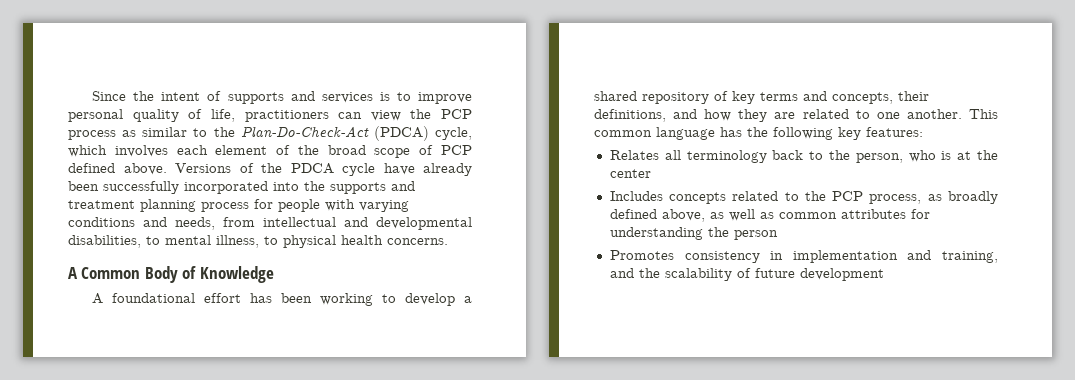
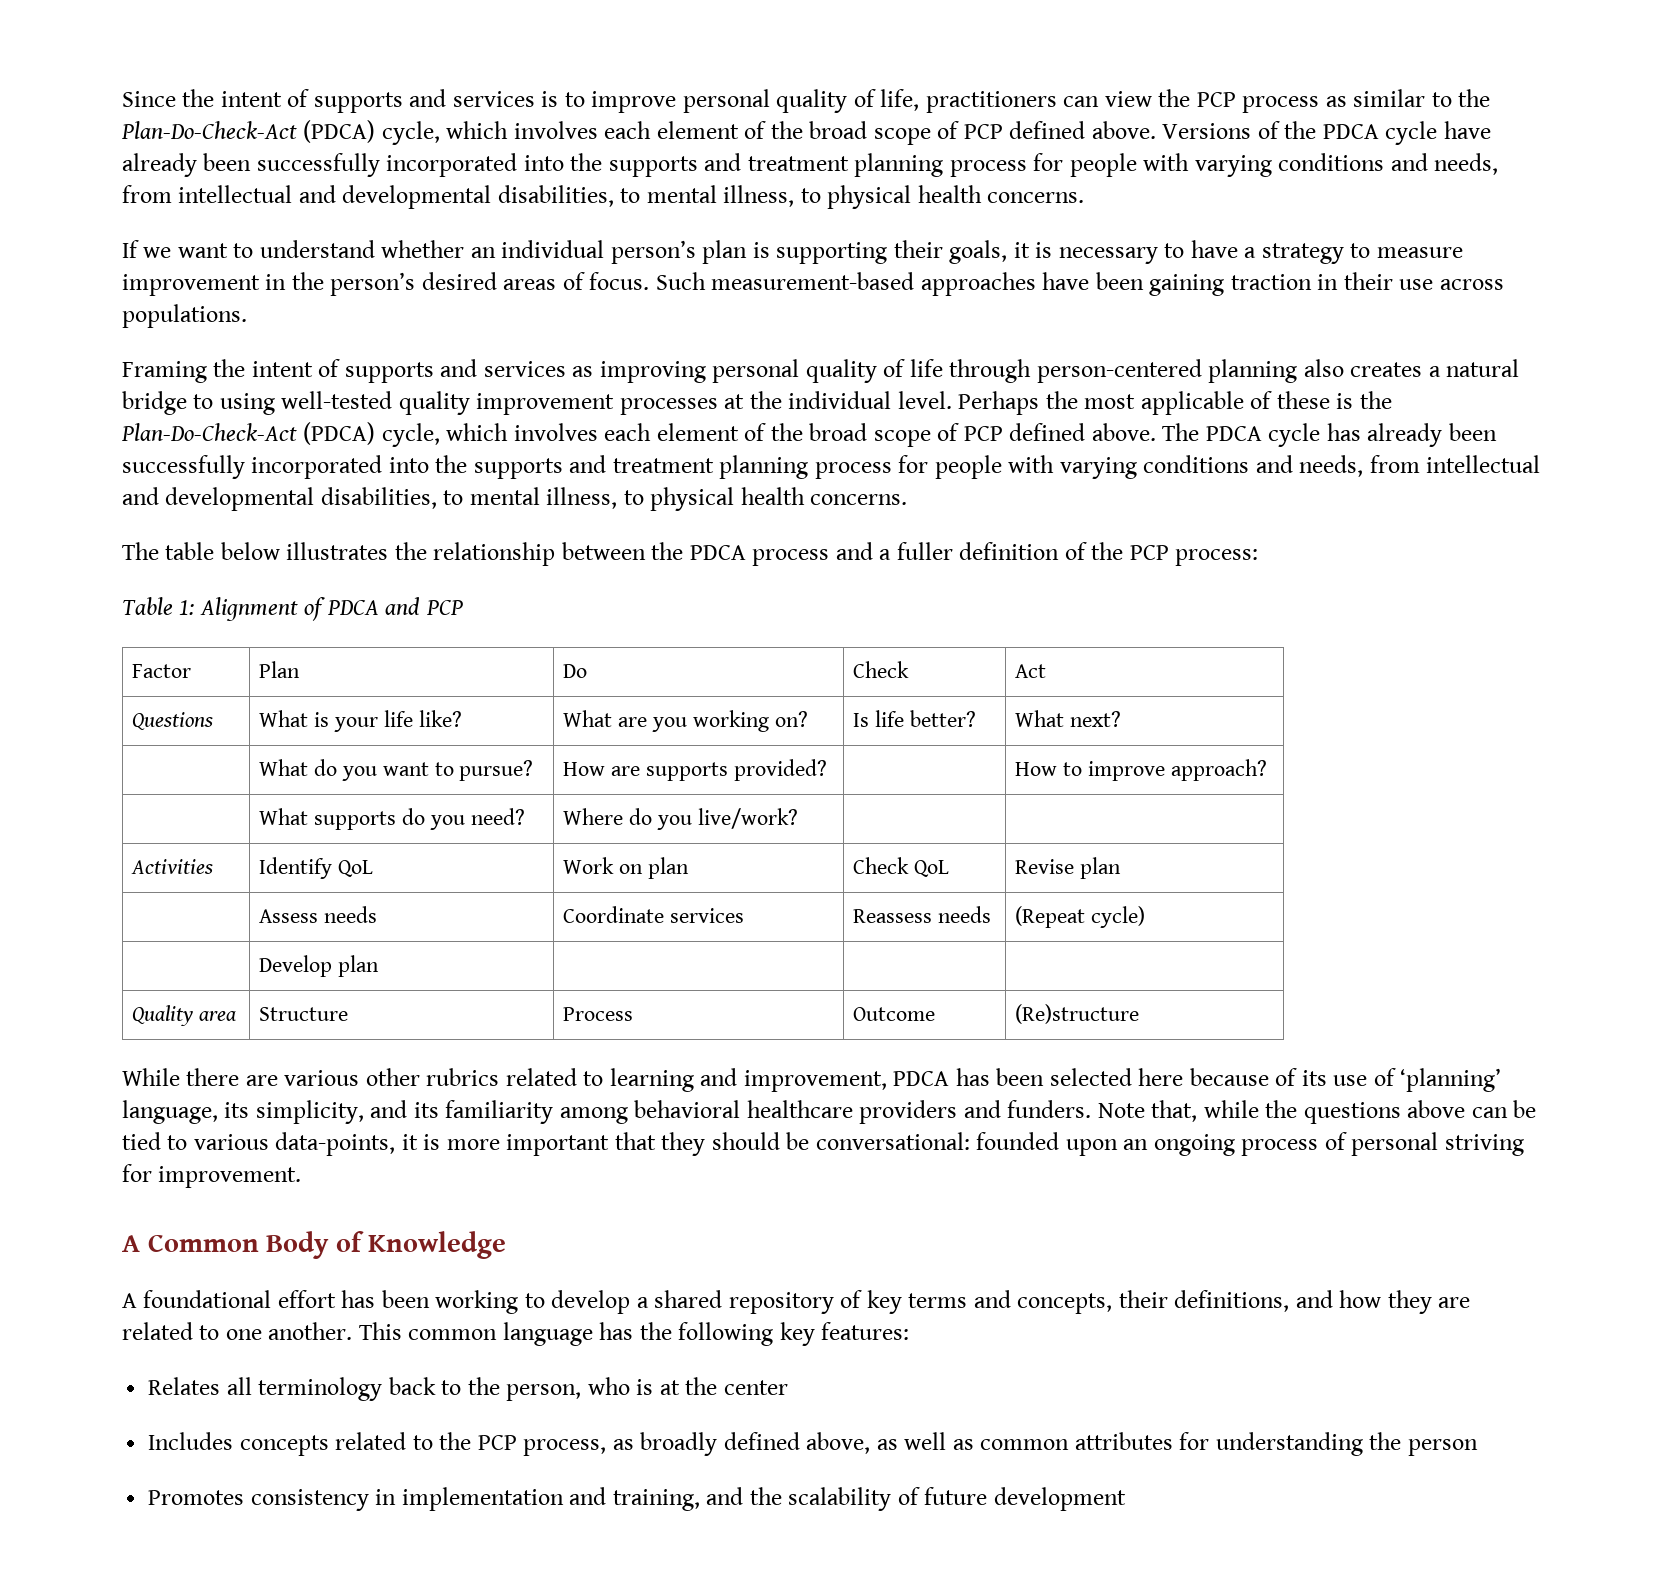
+ If we want to understand whether an individual person’s plan is supporting their goals, it is necessary to have a strategy to measure improvement in the person’s desired areas of focus. Such measurement-based approaches have been gaining traction in their use across populations.
+ Framing the intent of supports and services as improving personal quality of life through person-centered planning also creates a natural bridge to using well-tested quality improvement processes at the individual level. Perhaps the most applicable of these is the Plan-Do-Check-Act (PDCA) cycle, which involves each element of the broad scope of PCP defined above. The PDCA cycle has already been successfully incorporated into the supports and treatment planning process for people with varying conditions and needs, from intellectual and developmental disabilities, to mental illness, to physical health concerns.
+ The table below illustrates the relationship between the PDCA process and a fuller definition of the PCP process:
+ Table 1: Alignment of PDCA and PCP
+ Factor | Plan | Do | Check | Act
+ Questions | What is your life like? | What are you working on? | Is life better? | What next?
+ | What do you want to pursue? | How are supports provided? | | How to improve approach?
+ | What supports do you need? | Where do you live/work? | |
+ Activities | Identify QoL | Work on plan | Check QoL | Revise plan
+ | Assess needs | Coordinate services | Reassess needs | (Repeat cycle)
+ | Develop plan | | |
+ Quality area | Structure | Process | Outcome | (Re)structure
+ While there are various other rubrics related to learning and improvement, PDCA has been selected here because of its use of ‘planning’ language, its simplicity, and its familiarity among behavioral healthcare providers and funders. Note that, while the questions above can be tied to various data-points, it is more important that they should be conversational: founded upon an ongoing process of personal striving for improvement.

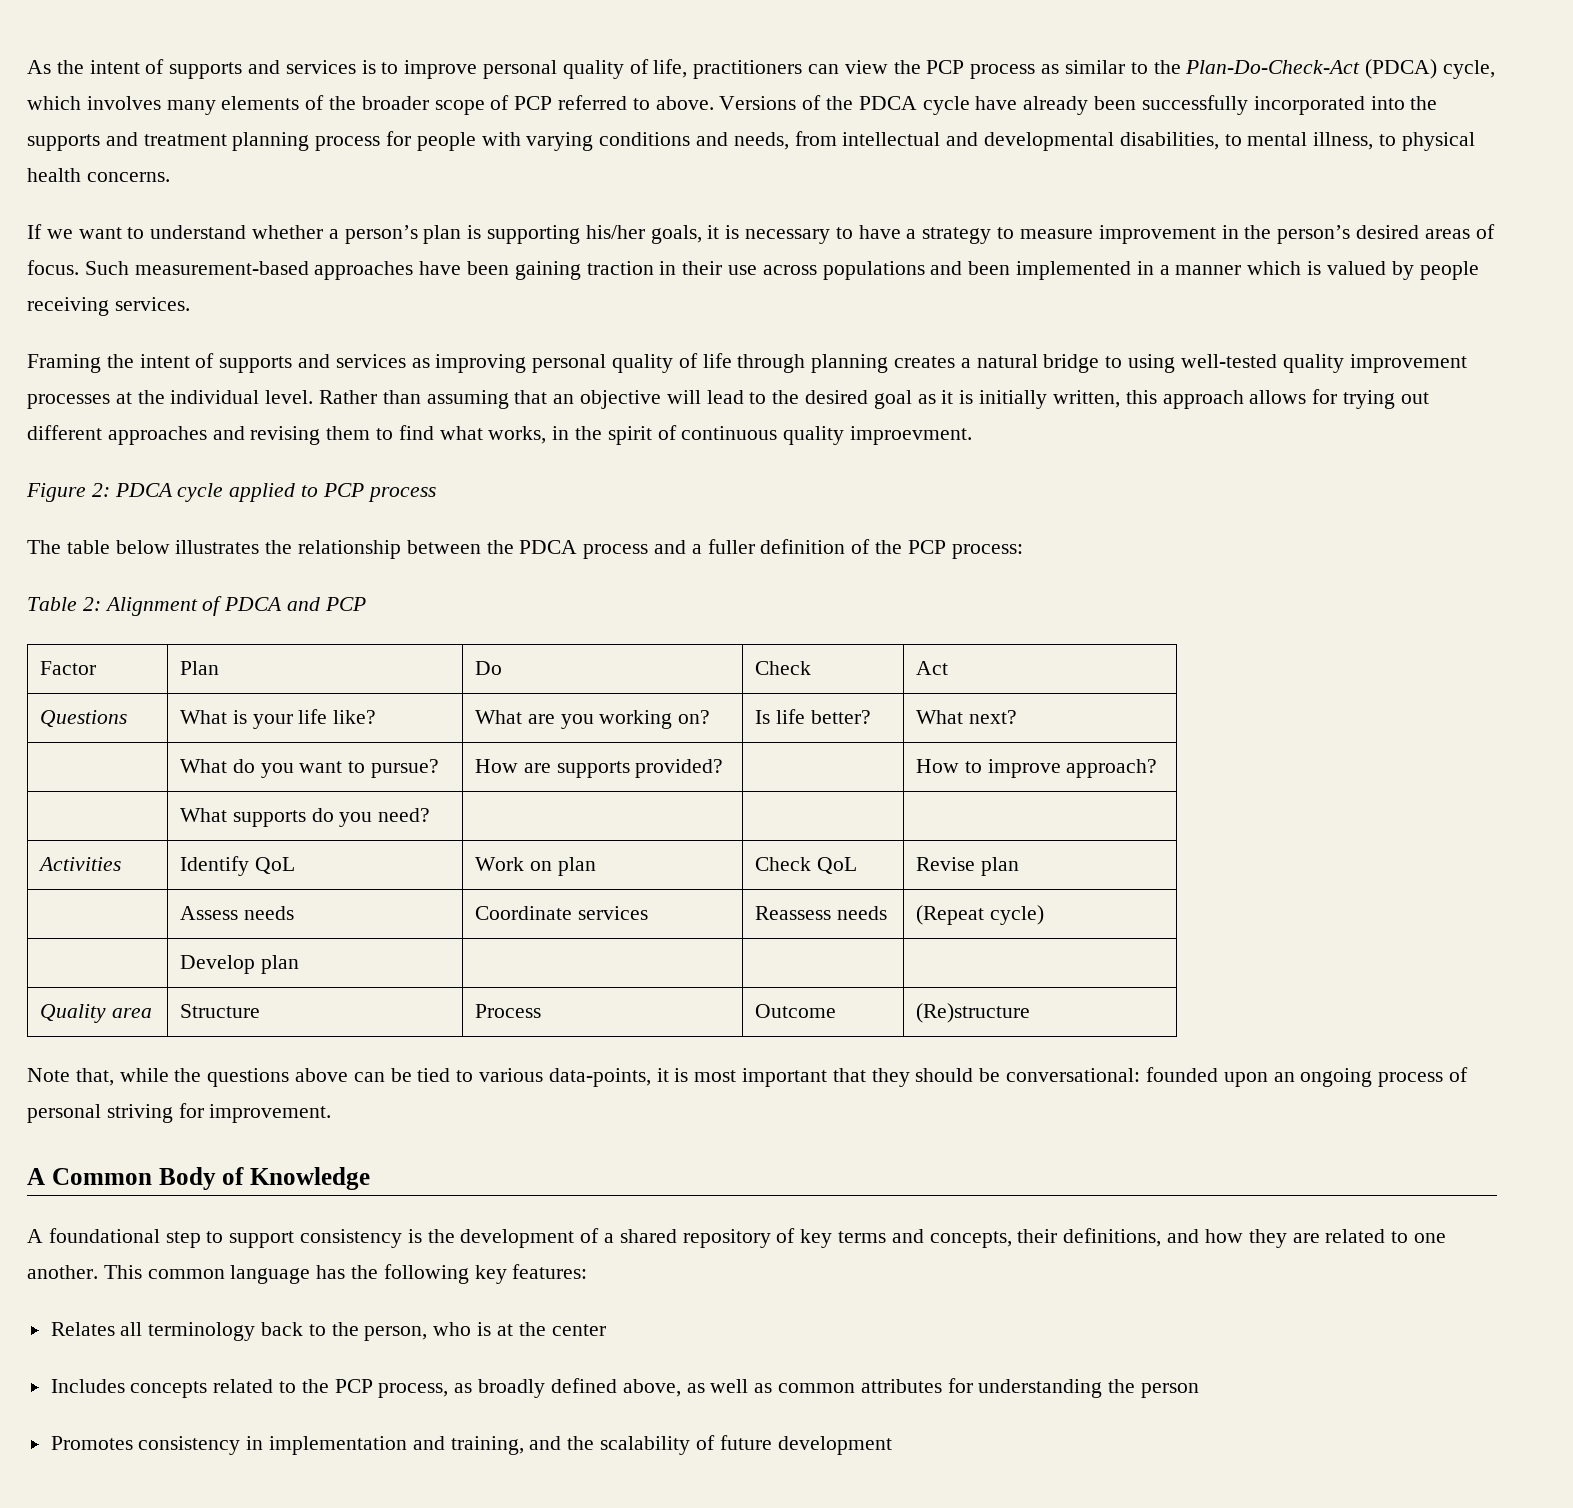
- Since the intent of supports and services is to improve personal quality of life, practitioners can view the PCP process as similar to the Plan-Do-Check-Act (PDCA) cycle, which involves each element of the broad scope of PCP defined above.
+ As the intent of supports and services is to improve personal quality of life, practitioners can view the PCP process as similar to the Plan-Do-Check-Act (PDCA) cycle, which involves many elements of the broader scope of PCP referred to above.
- If we want to understand whether an individual person’s plan is supporting their goals, it is necessary to have a strategy to measure improvement in the person’s desired areas of focus.
+ If we want to understand whether a person’s plan is supporting his/her goals, it is necessary to have a strategy to measure improvement in the person’s desired areas of focus.
- Such measurement-based approaches have been gaining traction in their use across populations.
+ Such measurement-based approaches have been gaining traction in their use across populations and been implemented in a manner which is valued by people receiving services.
- Framing the intent of supports and services as improving personal quality of life through person-centered planning also creates a natural bridge to using well-tested quality improvement processes at the individual level.
+ Framing the intent of supports and services as improving personal quality of life through planning creates a natural bridge to using well-tested quality improvement processes at the individual level.
- Perhaps the most applicable of these is the Plan-Do-Check-Act (PDCA) cycle, which involves each element of the broad scope of PCP defined above. The PDCA cycle has already been successfully incorporated into the supports and treatment planning process for people with varying conditions and needs, from intellectual and developmental disabilities, to mental illness, to physical health concerns.
+ Rather than assuming that an objective will lead to the desired goal as it is initially written, this approach allows for trying out different approaches and revising them to find what works, in the spirit of continuous quality improevment.
+ Figure 2: PDCA cycle applied to PCP process
- Table 1: Alignment of PDCA and PCP
+ Table 2: Alignment of PDCA and PCP
- | What supports do you need? | Where do you live/work? | |
+ | What supports do you need? | | |
- While there are various other rubrics related to learning and improvement, PDCA has been selected here because of its use of ‘planning’ language, its simplicity, and its familiarity among behavioral healthcare providers and funders. Note that, while the questions above can be tied to various data-points, it is more important that they should be conversational: founded upon an ongoing process of personal striving for improvement.
+ Note that, while the questions above can be tied to various data-points, it is most important that they should be conversational: founded upon an ongoing process of personal striving for improvement.
- A foundational effort has been working to develop a shared repository of key terms and concepts, their definitions, and how they are related to one another.
+ A foundational step to support consistency is the development of a shared repository of key terms and concepts, their definitions, and how they are related to one another.

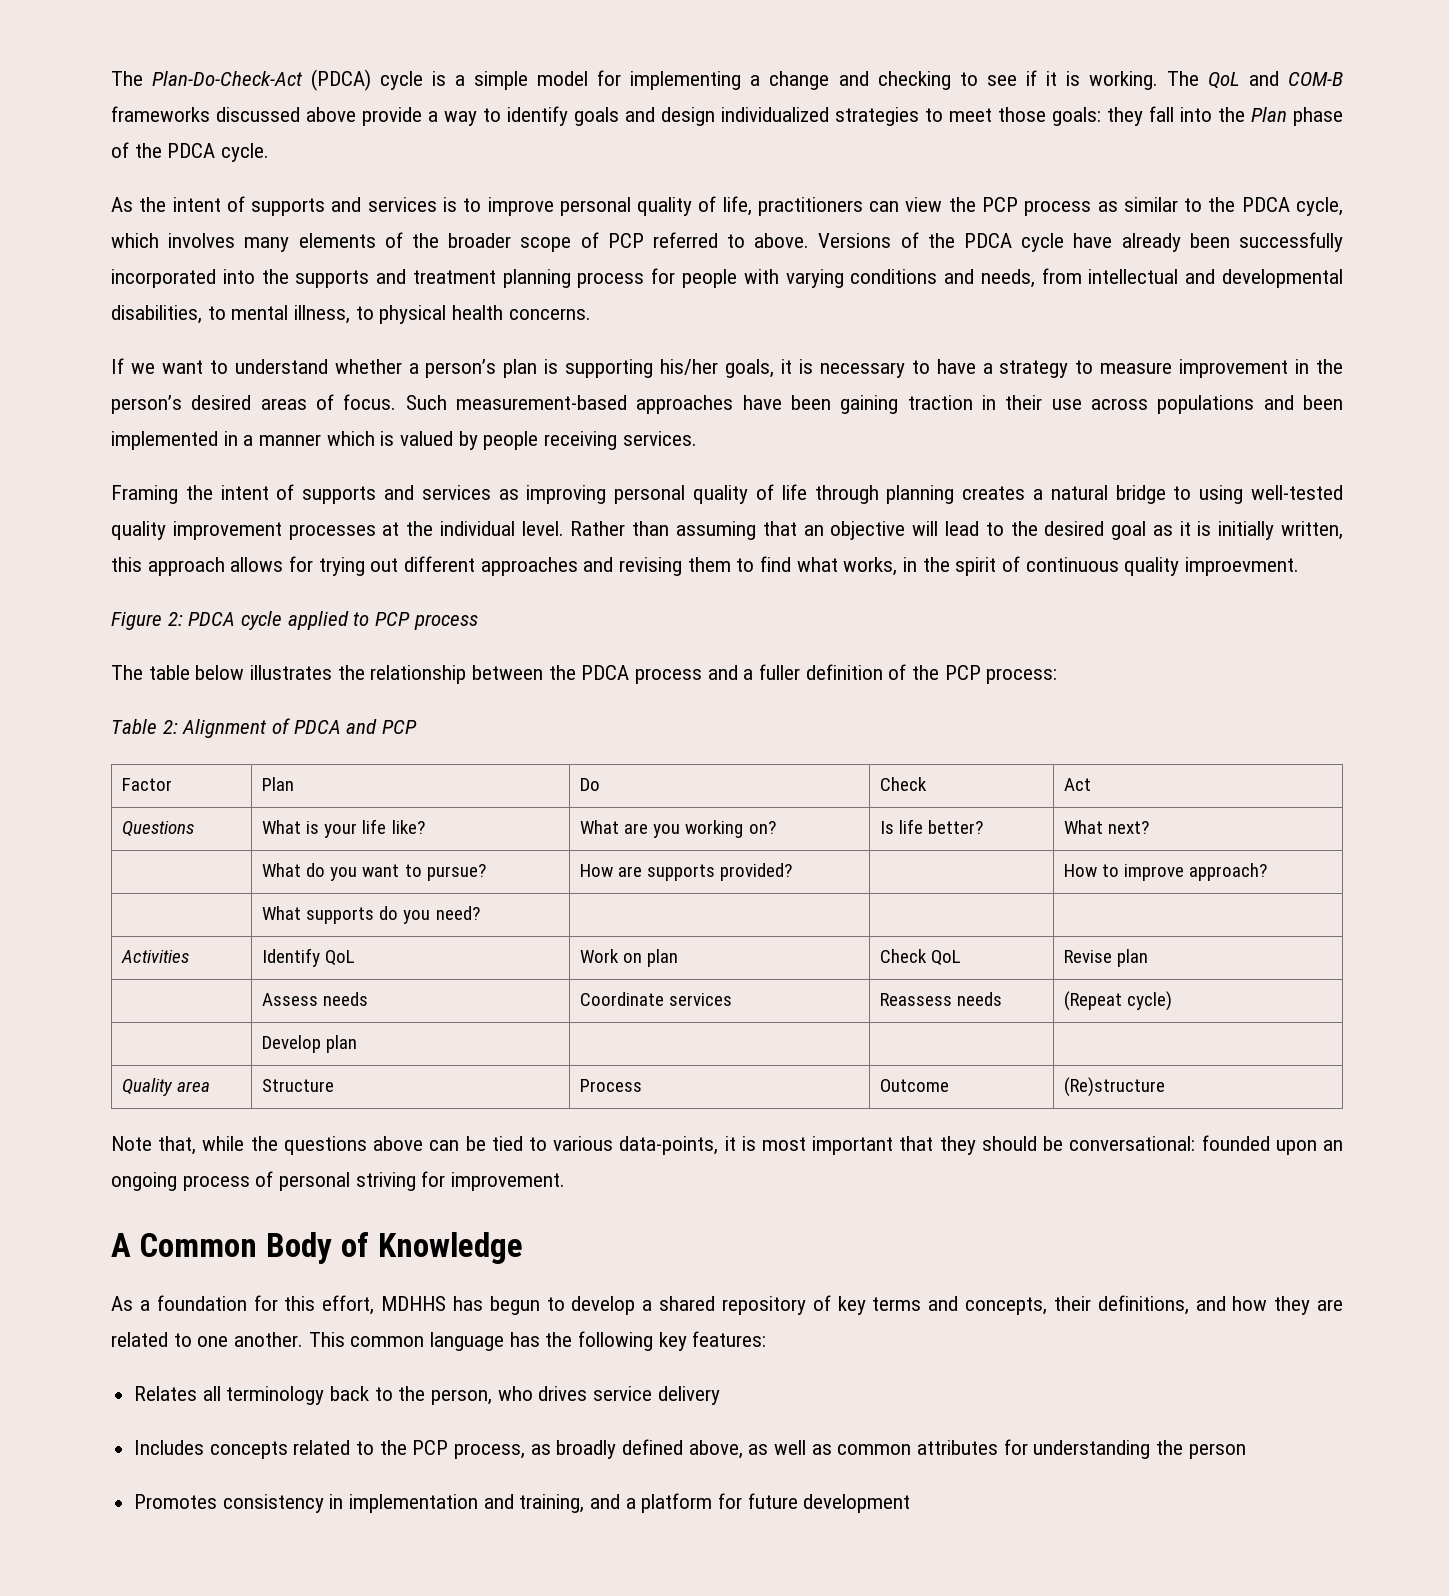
+ The Plan-Do-Check-Act (PDCA) cycle is a simple model for implementing a change and checking to see if it is working. The QoL and COM-B frameworks discussed above provide a way to identify goals and design individualized strategies to meet those goals: they fall into the Plan phase of the PDCA cycle.
- As the intent of supports and services is to improve personal quality of life, practitioners can view the PCP process as similar to the Plan-Do-Check-Act (PDCA) cycle, which involves many elements of the broader scope of PCP referred to above.
+ As the intent of supports and services is to improve personal quality of life, practitioners can view the PCP process as similar to the PDCA cycle, which involves many elements of the broader scope of PCP referred to above.
- A foundational step to support consistency is the development of a shared repository of key terms and concepts, their definitions, and how they are related to one another.
+ As a foundation for this effort, MDHHS has begun to develop a shared repository of key terms and concepts, their definitions, and how they are related to one another.
- Relates all terminology back to the person, who is at the center
+ Relates all terminology back to the person, who drives service delivery
- Promotes consistency in implementation and training, and the scalability of future development
+ Promotes consistency in implementation and training, and a platform for future development

